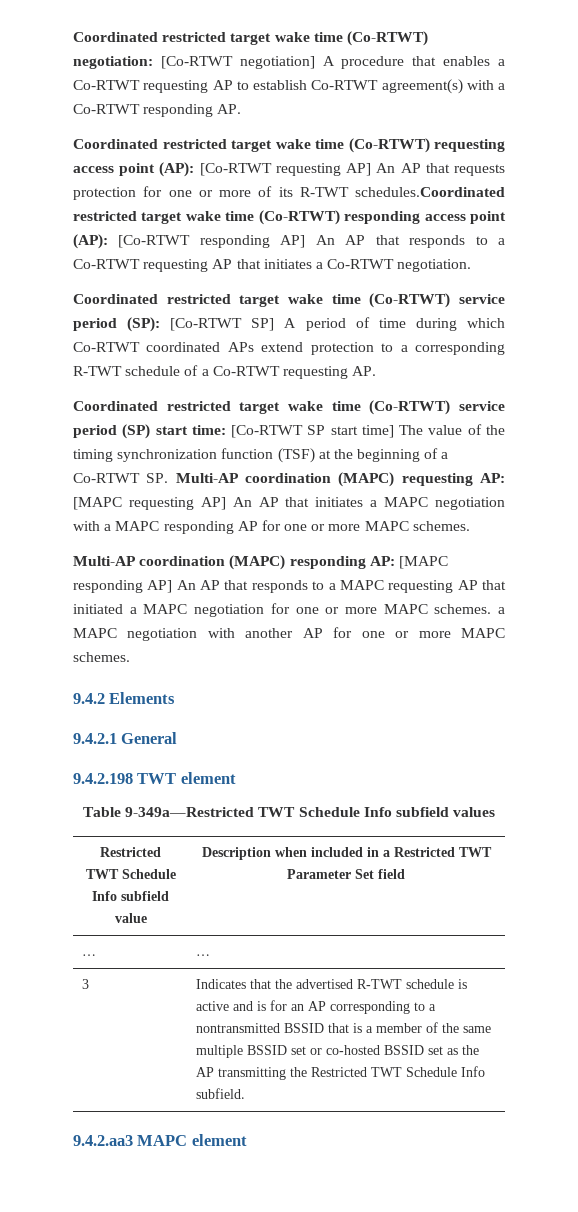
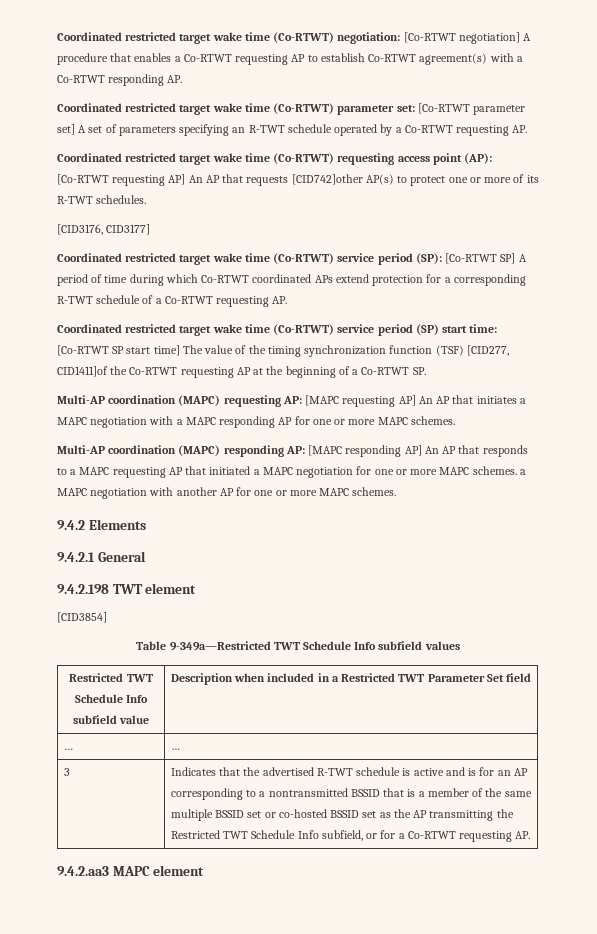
+ Coordinated restricted target wake time (Co-RTWT) parameter set: [Co-RTWT parameter set] A set of parameters specifying an R-TWT schedule operated by a Co-RTWT requesting AP.
- Coordinated restricted target wake time (Co-RTWT) requesting access point (AP): [Co-RTWT requesting AP] An AP that requests protection for one or more of its R-TWT schedules.Coordinated restricted target wake time (Co-RTWT) responding access point (AP): [Co-RTWT responding AP] An AP that responds to a Co-RTWT requesting AP that initiates a Co-RTWT negotiation.
+ Coordinated restricted target wake time (Co-RTWT) requesting access point (AP): [Co-RTWT requesting AP] An AP that requests [CID742]other AP(s) to protect one or more of its R-TWT schedules.
+ [CID3176, CID3177]
- Coordinated restricted target wake time (Co-RTWT) service period (SP): [Co-RTWT SP] A period of time during which Co-RTWT coordinated APs extend protection to a corresponding R-TWT schedule of a Co-RTWT requesting AP.
+ Coordinated restricted target wake time (Co-RTWT) service period (SP): [Co-RTWT SP] A period of time during which Co-RTWT coordinated APs extend protection for a corresponding R-TWT schedule of a Co-RTWT requesting AP.
- Coordinated restricted target wake time (Co-RTWT) service period (SP) start time: [Co-RTWT SP start time] The value of the timing synchronization function (TSF) at the beginning of a Co-RTWT SP. Multi-AP coordination (MAPC) requesting AP: [MAPC requesting AP] An AP that initiates a MAPC negotiation with a MAPC responding AP for one or more MAPC schemes.
+ Coordinated restricted target wake time (Co-RTWT) service period (SP) start time: [Co-RTWT SP start time] The value of the timing synchronization function (TSF) [CID277, CID1411]of the Co-RTWT requesting AP at the beginning of a Co-RTWT SP.
+ Multi-AP coordination (MAPC) requesting AP: [MAPC requesting AP] An AP that initiates a MAPC negotiation with a MAPC responding AP for one or more MAPC schemes.
+ [CID3854]
- Indicates that the advertised R-TWT schedule is active and is for an AP corresponding to a nontransmitted BSSID that is a member of the same multiple BSSID set or co-hosted BSSID set as the AP transmitting the Restricted TWT Schedule Info subfield.
+ Indicates that the advertised R-TWT schedule is active and is for an AP corresponding to a nontransmitted BSSID that is a member of the same multiple BSSID set or co-hosted BSSID set as the AP transmitting the Restricted TWT Schedule Info subfield, or for a Co-RTWT requesting AP.

